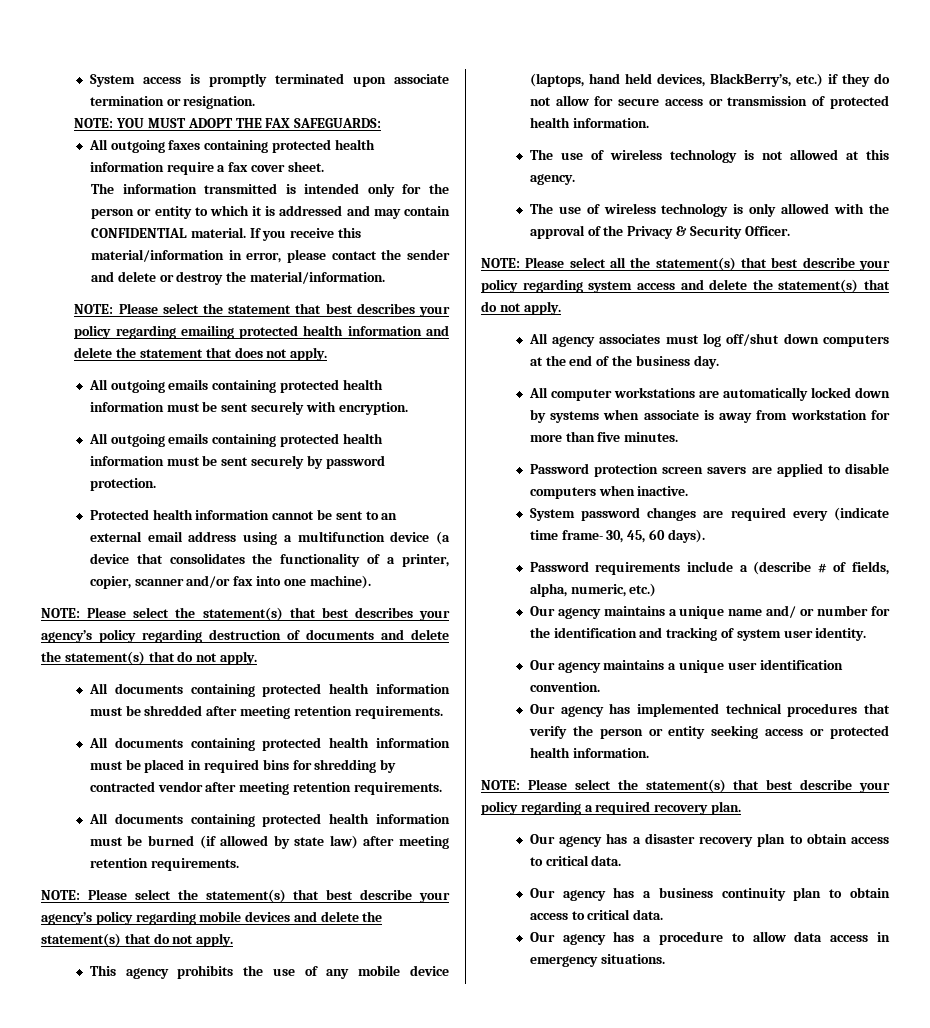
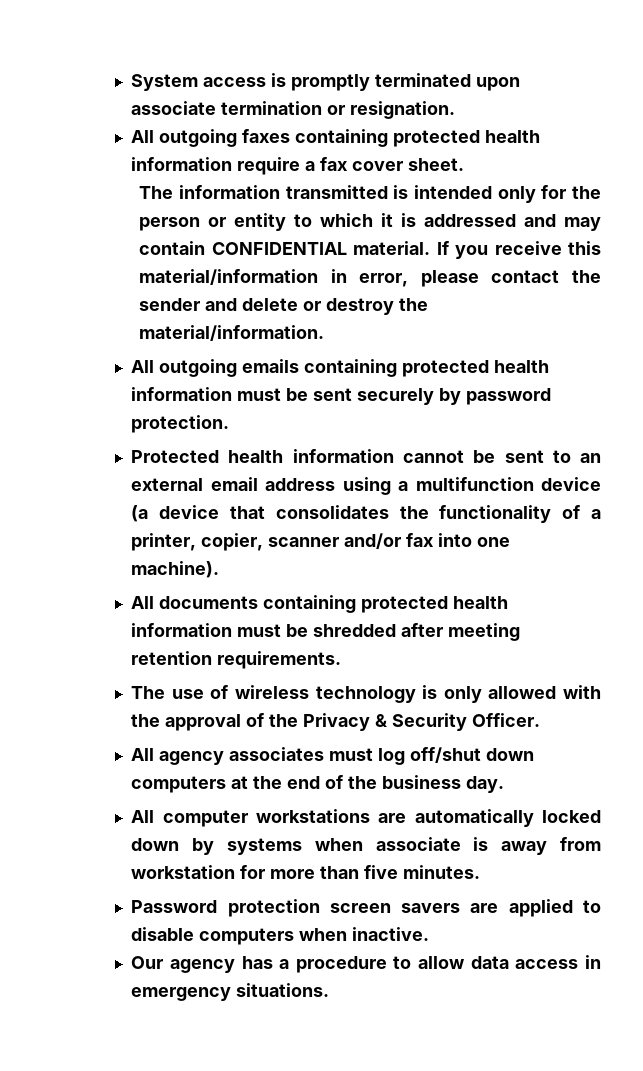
- NOTE: YOU MUST ADOPT THE FAX SAFEGUARDS:
- NOTE: Please select the statement that best describes your policy regarding emailing protected health information and delete the statement that does not apply.
- All outgoing emails containing protected health information must be sent securely with encryption.
- NOTE: Please select the statement(s) that best describes your agency’s policy regarding destruction of documents and delete the statement(s) that do not apply.
- All documents containing protected health information must be placed in required bins for shredding by contracted vendor after meeting retention requirements.
- All documents containing protected health information must be burned (if allowed by state law) after meeting retention requirements.
- NOTE: Please select the statement(s) that best describe your agency’s policy regarding mobile devices and delete the statement(s) that do not apply.
- This agency prohibits the use of any mobile device (laptops, hand held devices, BlackBerry’s, etc.) if they do not allow for secure access or transmission of protected health information.
- The use of wireless technology is not allowed at this agency.
- NOTE: Please select all the statement(s) that best describe your policy regarding system access and delete the statement(s) that do not apply.
- System password changes are required every (indicate time frame- 30, 45, 60 days).
- Password requirements include a (describe # of fields, alpha, numeric, etc.)
- Our agency maintains a unique name and/ or number for the identification and tracking of system user identity.
- Our agency maintains a unique user identification convention.
- Our agency has implemented technical procedures that verify the person or entity seeking access or protected health information.
- NOTE: Please select the statement(s) that best describe your policy regarding a required recovery plan.
- Our agency has a disaster recovery plan to obtain access to critical data.
- Our agency has a business continuity plan to obtain access to critical data.

